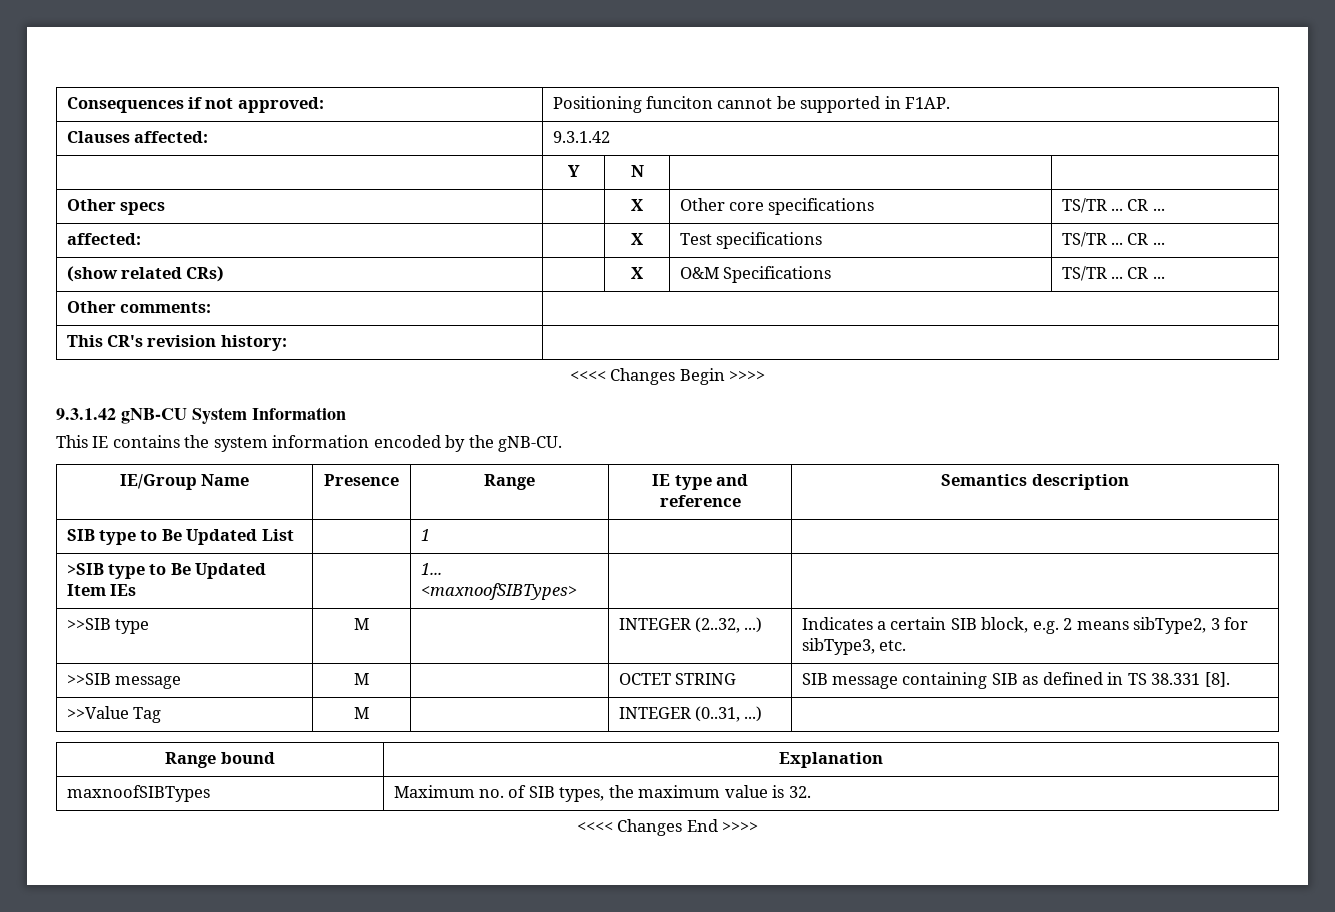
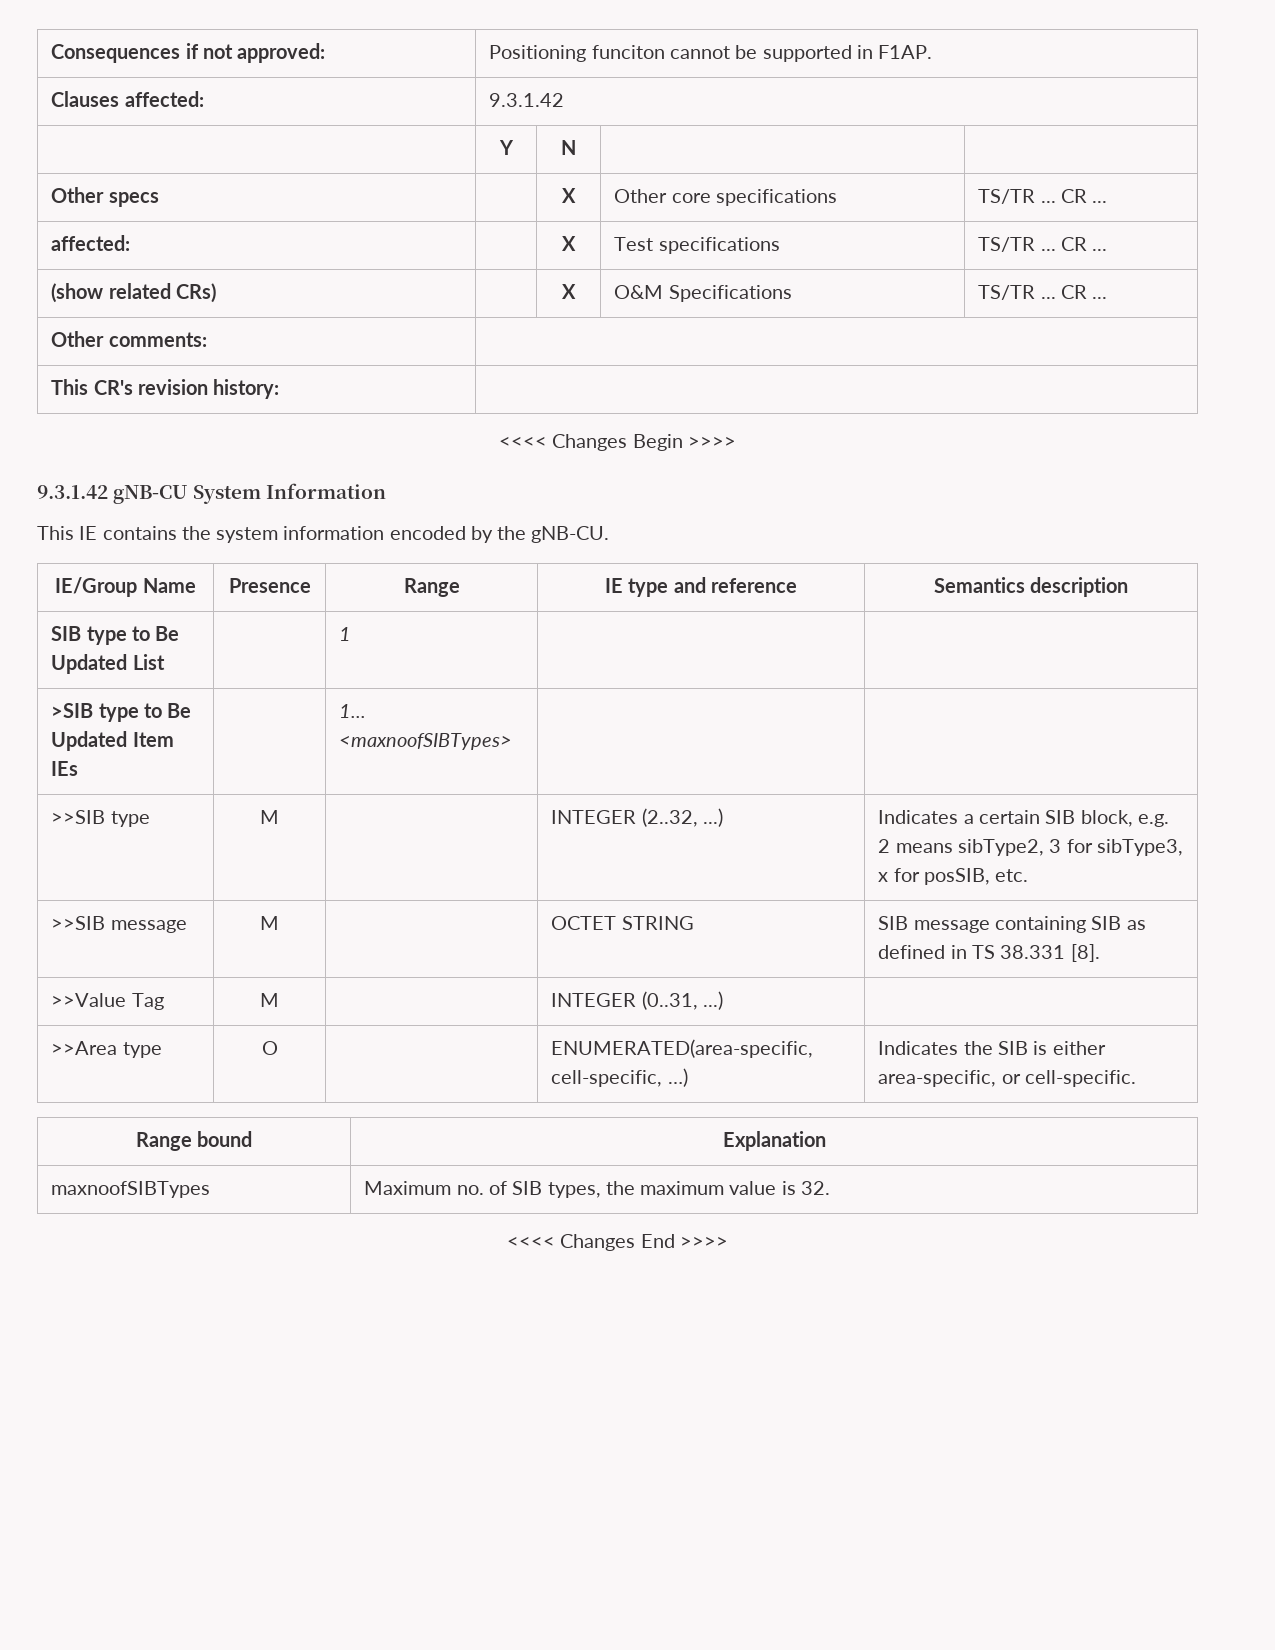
- >>SIB type | M | | INTEGER (2..32, ...) | Indicates a certain SIB block, e.g. 2 means sibType2, 3 for sibType3, etc.
+ >>SIB type | M | | INTEGER (2..32, ...) | Indicates a certain SIB block, e.g. 2 means sibType2, 3 for sibType3, x for posSIB, etc.
+ >>Area type | O | | ENUMERATED(area-specific, cell-specific, …) | Indicates the SIB is either area-specific, or cell-specific.

